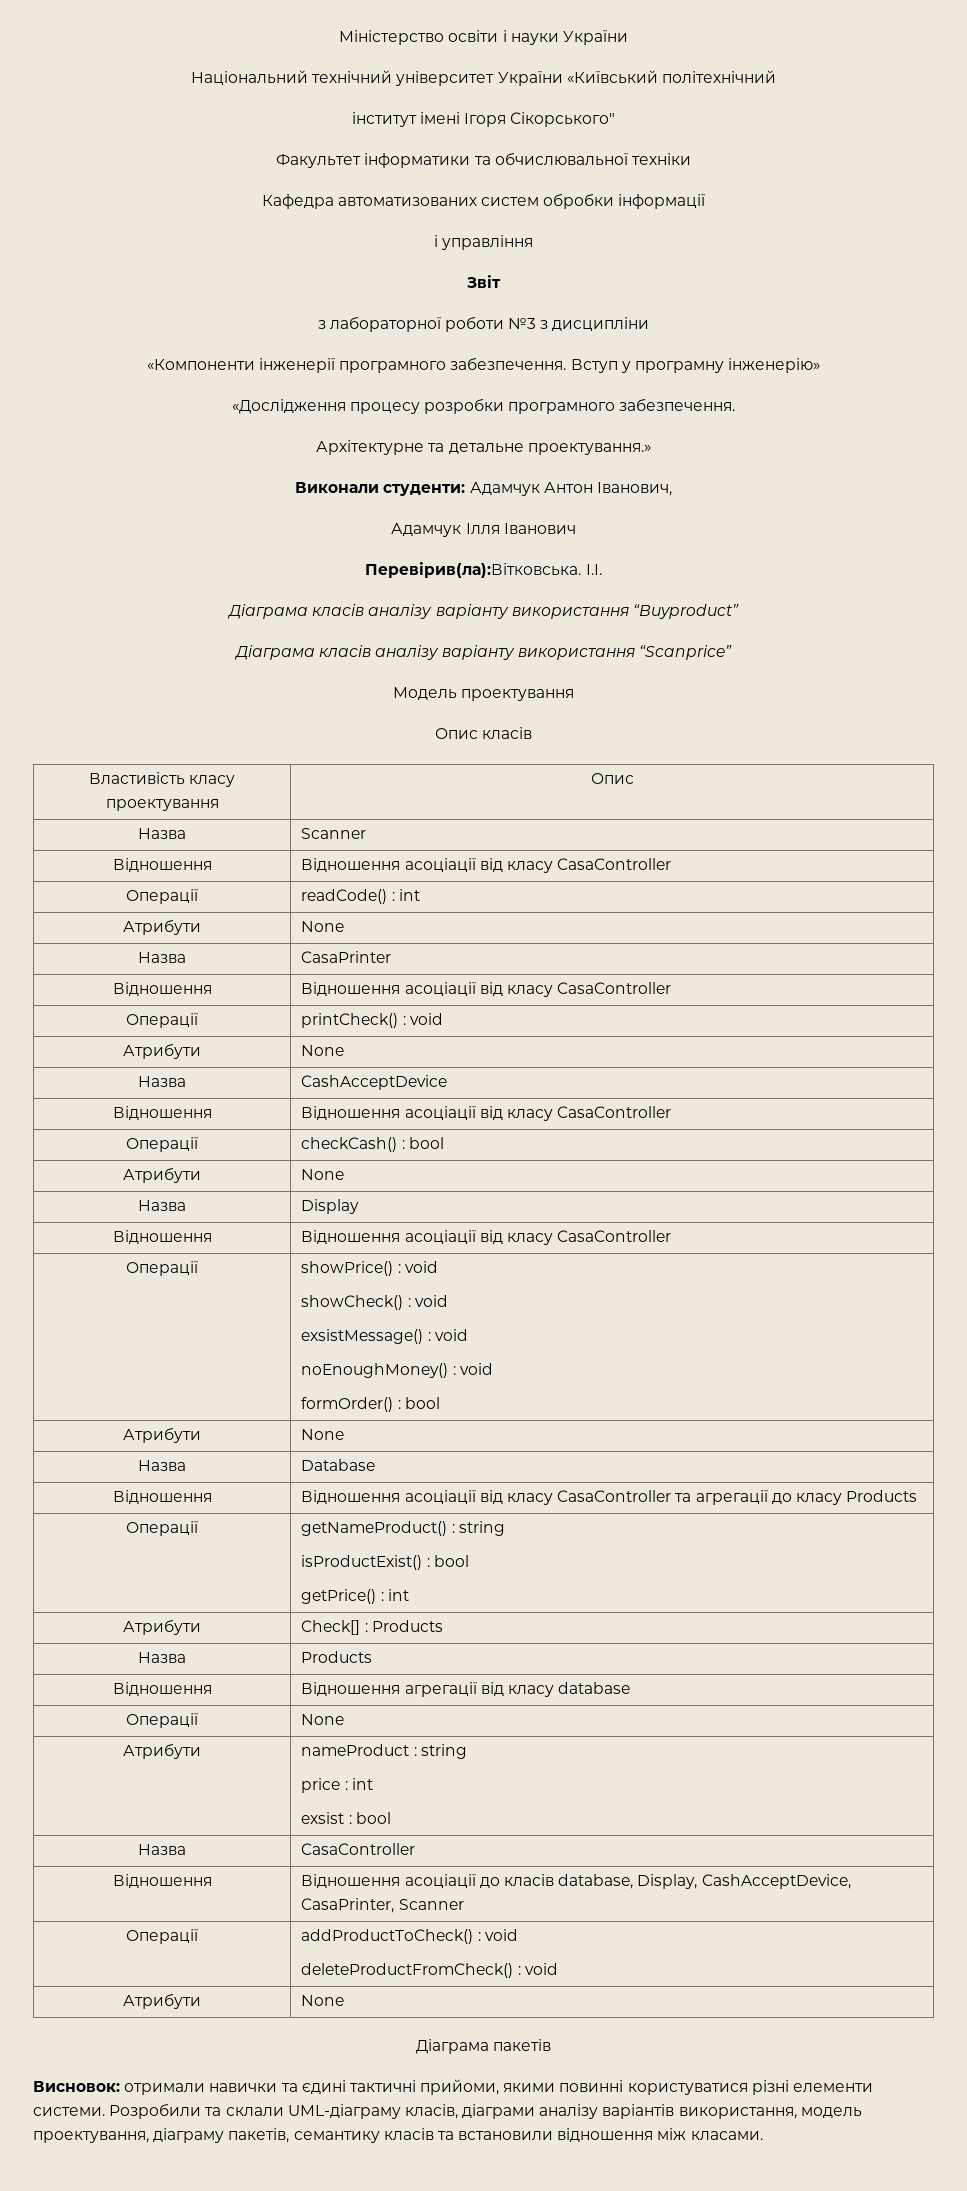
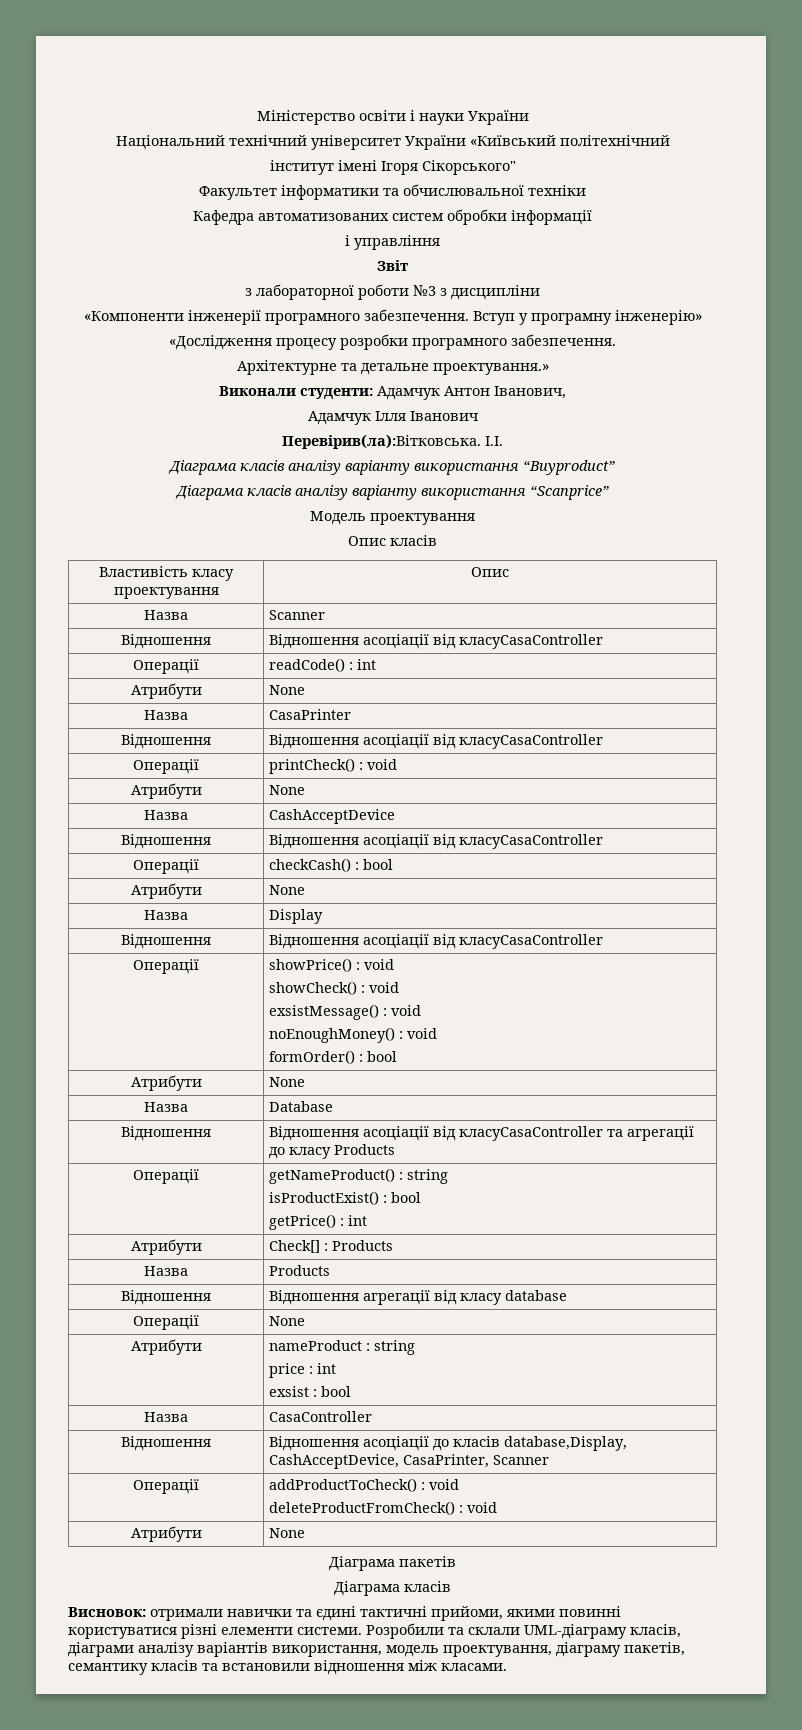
  Назва | Scanner
- Відношення | Відношення асоціації від класу CasaController
+ Відношення | Відношення асоціації від класуCasaController
  Назва | CasaPrinter
- Відношення | Відношення асоціації від класу CasaController
+ Відношення | Відношення асоціації від класуCasaController
  Назва | CashAcceptDevice
- Відношення | Відношення асоціації від класу CasaController
+ Відношення | Відношення асоціації від класуCasaController
  Назва | Display
- Відношення | Відношення асоціації від класу CasaController
+ Відношення | Відношення асоціації від класуCasaController
- Відношення | Відношення асоціації від класу CasaController та агрегації до класу Products
+ Відношення | Відношення асоціації від класуCasaController та агрегації до класу Products
- Відношення | Відношення асоціації до класів database, Display, CashAcceptDevice, CasaPrinter, Scanner
+ Відношення | Відношення асоціації до класів database,Display, CashAcceptDevice, CasaPrinter, Scanner
  Діаграма пакетів
+ Діаграма класів

